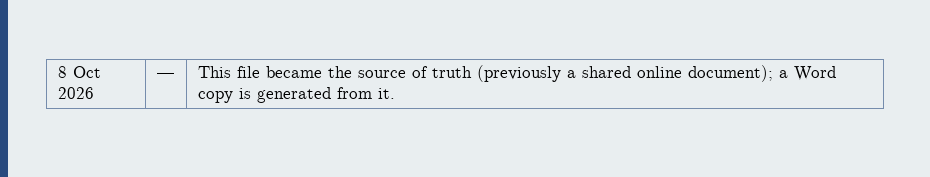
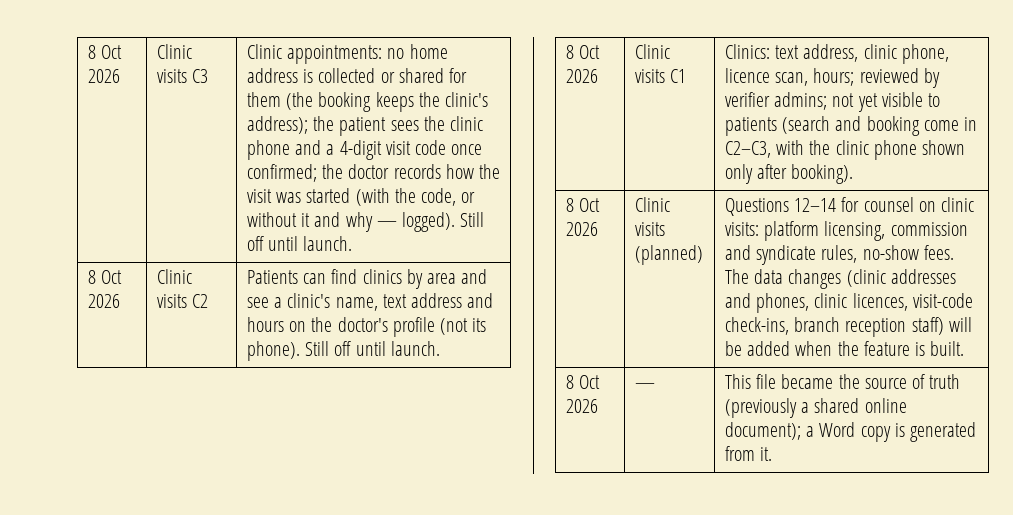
+ 8 Oct 2026 | Clinic visits C3 | Clinic appointments: no home address is collected or shared for them (the booking keeps the clinic's address); the patient sees the clinic phone and a 4-digit visit code once confirmed; the doctor records how the visit was started (with the code, or without it and why — logged). Still off until launch.
+ 8 Oct 2026 | Clinic visits C2 | Patients can find clinics by area and see a clinic's name, text address and hours on the doctor's profile (not its phone). Still off until launch.
+ 8 Oct 2026 | Clinic visits C1 | Clinics: text address, clinic phone, licence scan, hours; reviewed by verifier admins; not yet visible to patients (search and booking come in C2–C3, with the clinic phone shown only after booking).
+ 8 Oct 2026 | Clinic visits (planned) | Questions 12–14 for counsel on clinic visits: platform licensing, commission and syndicate rules, no-show fees. The data changes (clinic addresses and phones, clinic licences, visit-code check-ins, branch reception staff) will be added when the feature is built.

